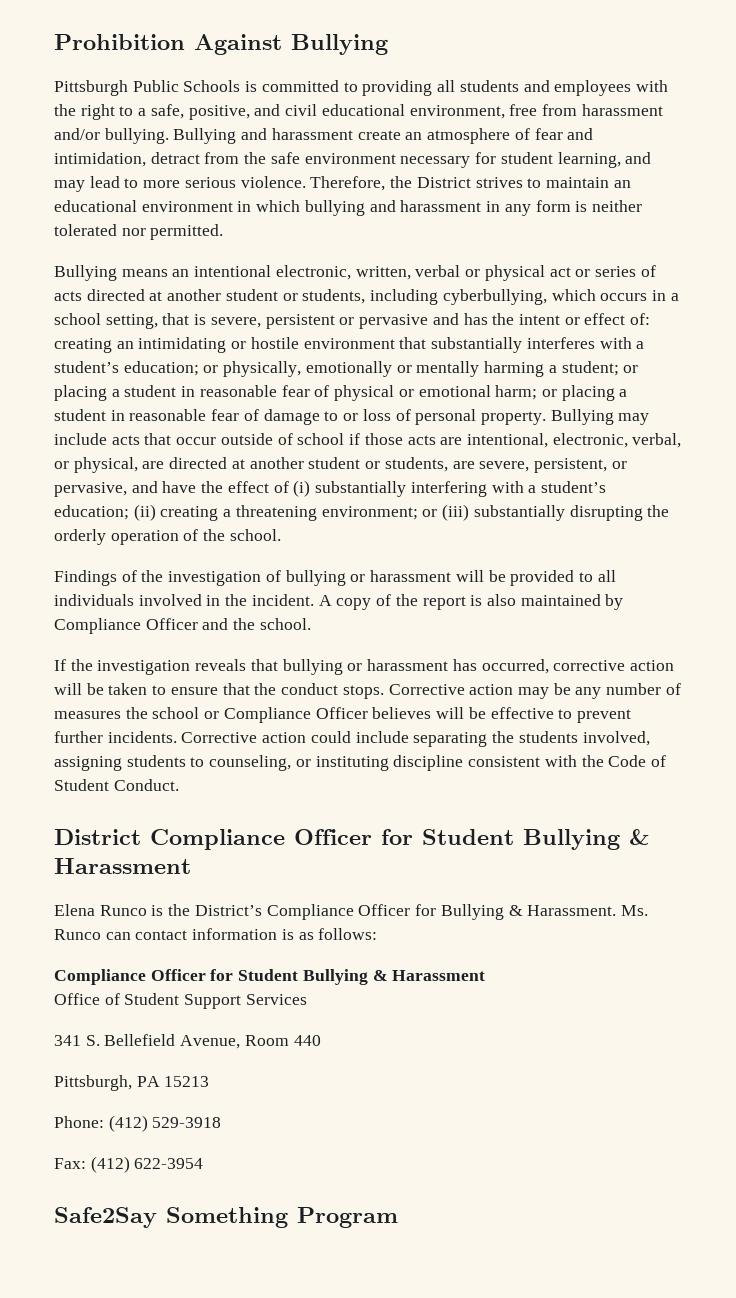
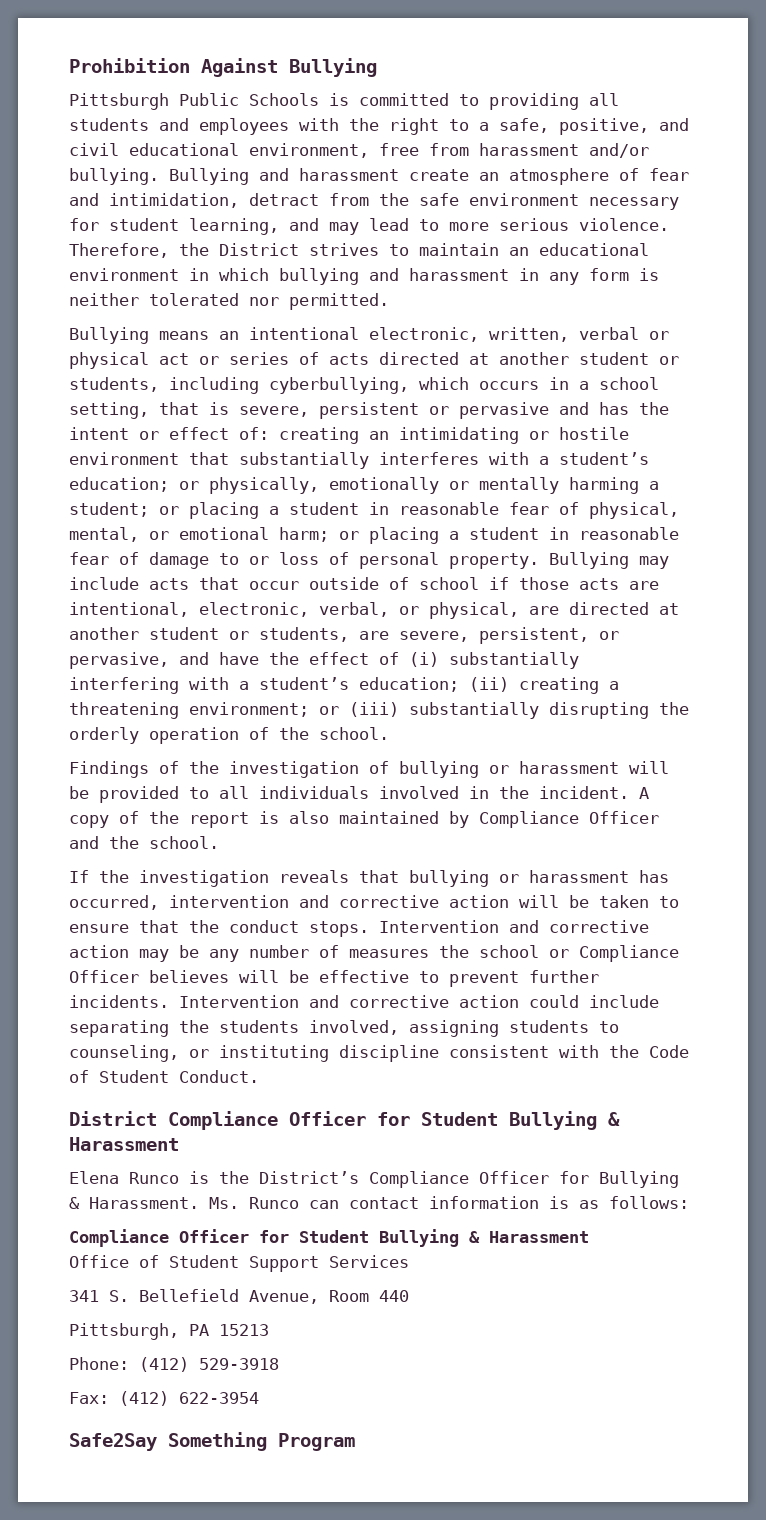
- or placing a student in reasonable fear of physical or emotional harm;
+ or placing a student in reasonable fear of physical, mental, or emotional harm;
- If the investigation reveals that bullying or harassment has occurred, corrective action will be taken to ensure that the conduct stops.
+ If the investigation reveals that bullying or harassment has occurred, intervention and corrective action will be taken to ensure that the conduct stops.
- Corrective action may be any number of measures the school or Compliance Officer believes will be effective to prevent further incidents.
+ Intervention and corrective action may be any number of measures the school or Compliance Officer believes will be effective to prevent further incidents.
- Corrective action could include separating the students involved, assigning students to counseling, or instituting discipline consistent with the Code of Student Conduct.
+ Intervention and corrective action could include separating the students involved, assigning students to counseling, or instituting discipline consistent with the Code of Student Conduct.

